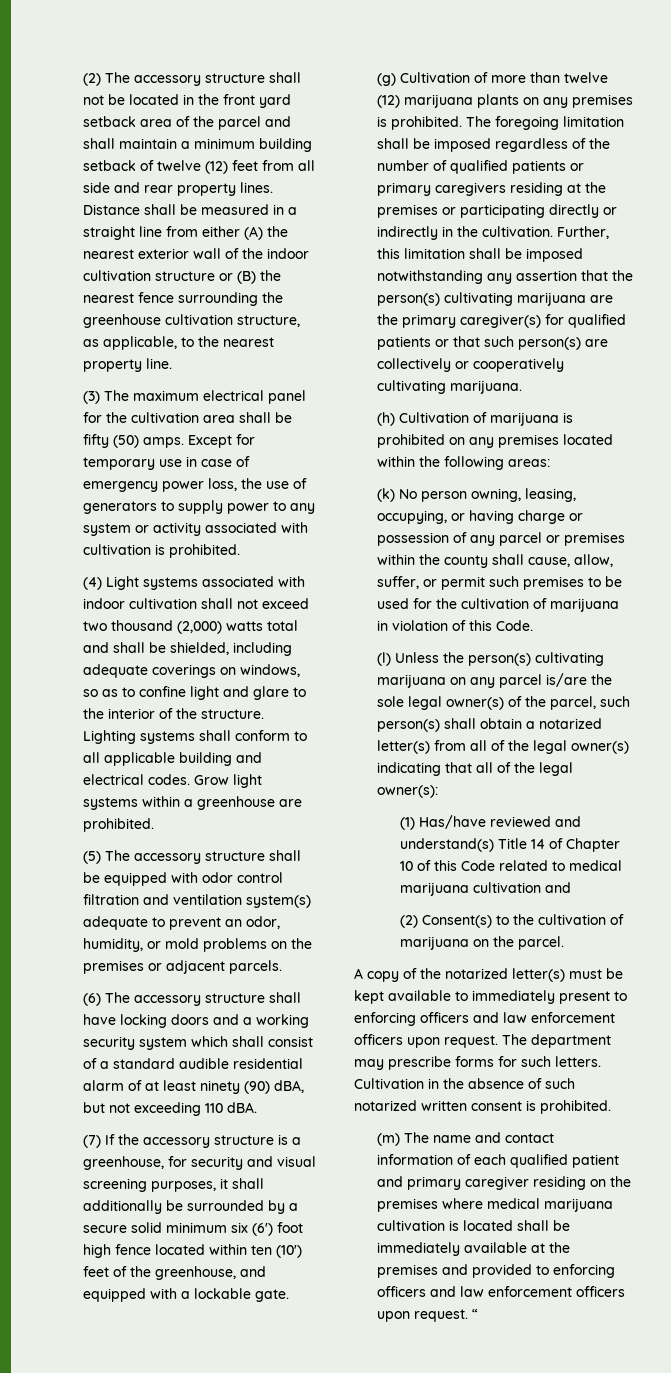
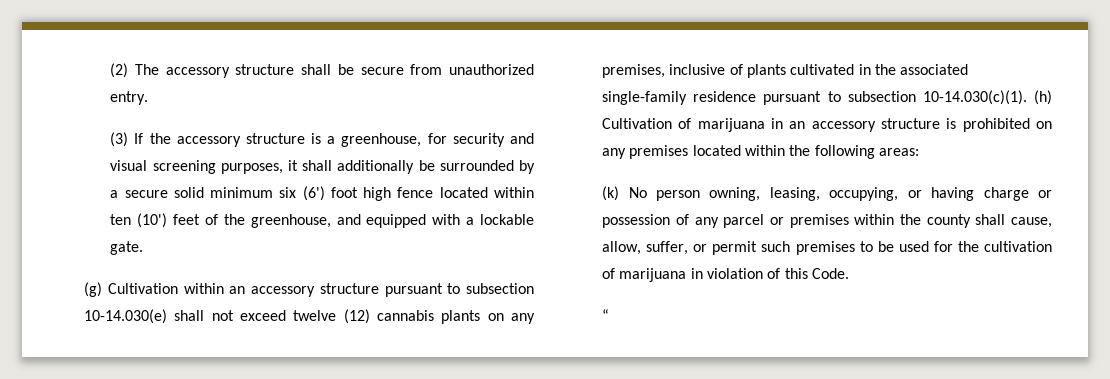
- (2) The accessory structure shall not be located in the front yard setback area of the parcel and shall maintain a minimum building setback of twelve (12) feet from all side and rear property lines. Distance shall be measured in a straight line from either (A) the nearest exterior wall of the indoor cultivation structure or (B) the nearest fence surrounding the greenhouse cultivation structure, as applicable, to the nearest property line.
- (3) The maximum electrical panel for the cultivation area shall be fifty (50) amps. Except for temporary use in case of emergency power loss, the use of generators to supply power to any system or activity associated with cultivation is prohibited.
- (4) Light systems associated with indoor cultivation shall not exceed two thousand (2,000) watts total and shall be shielded, including adequate coverings on windows, so as to confine light and glare to the interior of the structure. Lighting systems shall conform to all applicable building and electrical codes. Grow light systems within a greenhouse are prohibited.
- (5) The accessory structure shall be equipped with odor control filtration and ventilation system(s) adequate to prevent an odor, humidity, or mold problems on the premises or adjacent parcels.
- (6) The accessory structure shall have locking doors and a working security system which shall consist of a standard audible residential alarm of at least ninety (90) dBA, but not exceeding 110 dBA.
- (7) If the accessory structure is a greenhouse, for security and visual screening purposes, it shall additionally be surrounded by a secure solid minimum six (6') foot high fence located within ten (10') feet of the greenhouse, and equipped with a lockable gate.
+ (2) The accessory structure shall be secure from unauthorized entry.
+ (3) If the accessory structure is a greenhouse, for security and visual screening purposes, it shall additionally be surrounded by a secure solid minimum six (6') foot high fence located within ten (10') feet of the greenhouse, and equipped with a lockable gate.
- (g) Cultivation of more than twelve (12) marijuana plants on any premises is prohibited. The foregoing limitation shall be imposed regardless of the number of qualified patients or primary caregivers residing at the premises or participating directly or indirectly in the cultivation. Further, this limitation shall be imposed notwithstanding any assertion that the person(s) cultivating marijuana are the primary caregiver(s) for qualified patients or that such person(s) are collectively or cooperatively cultivating marijuana.
- (h) Cultivation of marijuana is prohibited on any premises located within the following areas:
+ (g) Cultivation within an accessory structure pursuant to subsection 10-14.030(e) shall not exceed twelve (12) cannabis plants on any premises, inclusive of plants cultivated in the associated single-family residence pursuant to subsection 10-14.030(c)(1). (h) Cultivation of marijuana in an accessory structure is prohibited on any premises located within the following areas:
- (l) Unless the person(s) cultivating marijuana on any parcel is/are the sole legal owner(s) of the parcel, such person(s) shall obtain a notarized letter(s) from all of the legal owner(s) indicating that all of the legal owner(s):
- (1) Has/have reviewed and understand(s) Title 14 of Chapter 10 of this Code related to medical marijuana cultivation and
- (2) Consent(s) to the cultivation of marijuana on the parcel.
- A copy of the notarized letter(s) must be kept available to immediately present to enforcing officers and law enforcement officers upon request. The department may prescribe forms for such letters. Cultivation in the absence of such notarized written consent is prohibited.
- (m) The name and contact information of each qualified patient and primary caregiver residing on the premises where medical marijuana cultivation is located shall be immediately available at the premises and provided to enforcing officers and law enforcement officers upon request.

